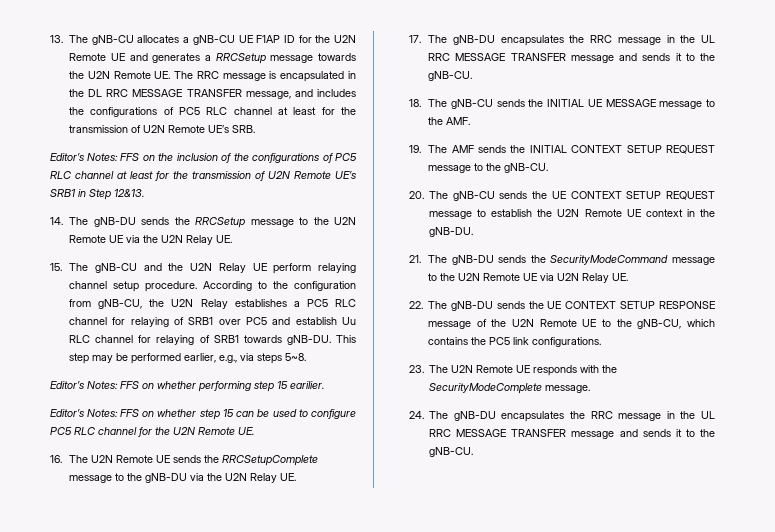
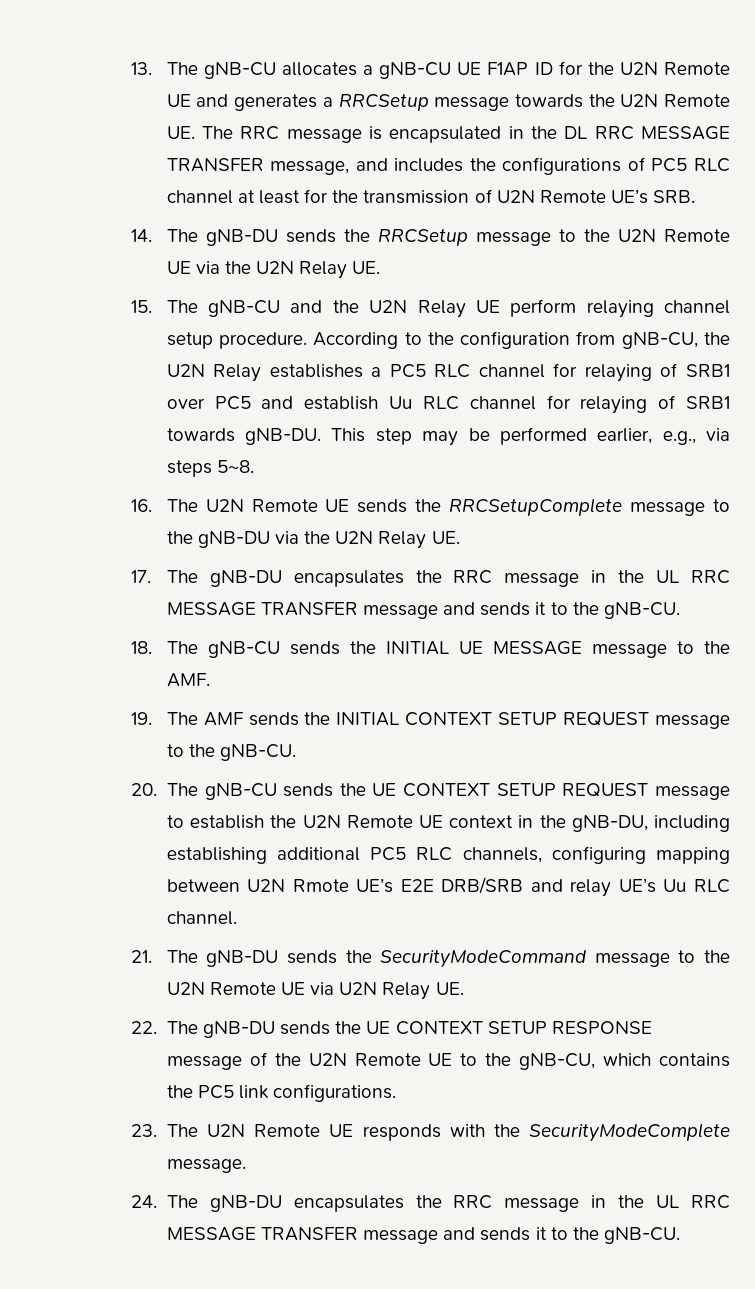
- Editor’s Notes: FFS on the inclusion of the configurations of PC5 RLC channel at least for the transmission of U2N Remote UE’s SRB1 in Step 12&13.
- Editor’s Notes: FFS on whether performing step 15 earilier.
- Editor’s Notes: FFS on whether step 15 can be used to configure PC5 RLC channel for the U2N Remote UE.
- 20. The gNB-CU sends the UE CONTEXT SETUP REQUEST message to establish the U2N Remote UE context in the gNB-DU.
+ 20. The gNB-CU sends the UE CONTEXT SETUP REQUEST message to establish the U2N Remote UE context in the gNB-DU, including establishing additional PC5 RLC channels, configuring mapping between U2N Rmote UE’s E2E DRB/SRB and relay UE’s Uu RLC channel.

